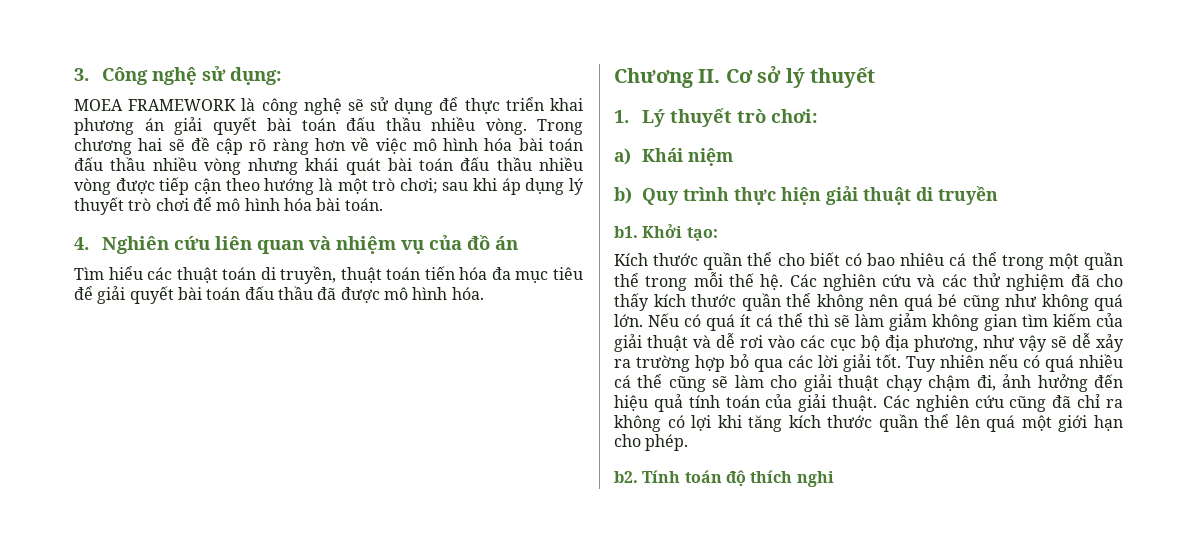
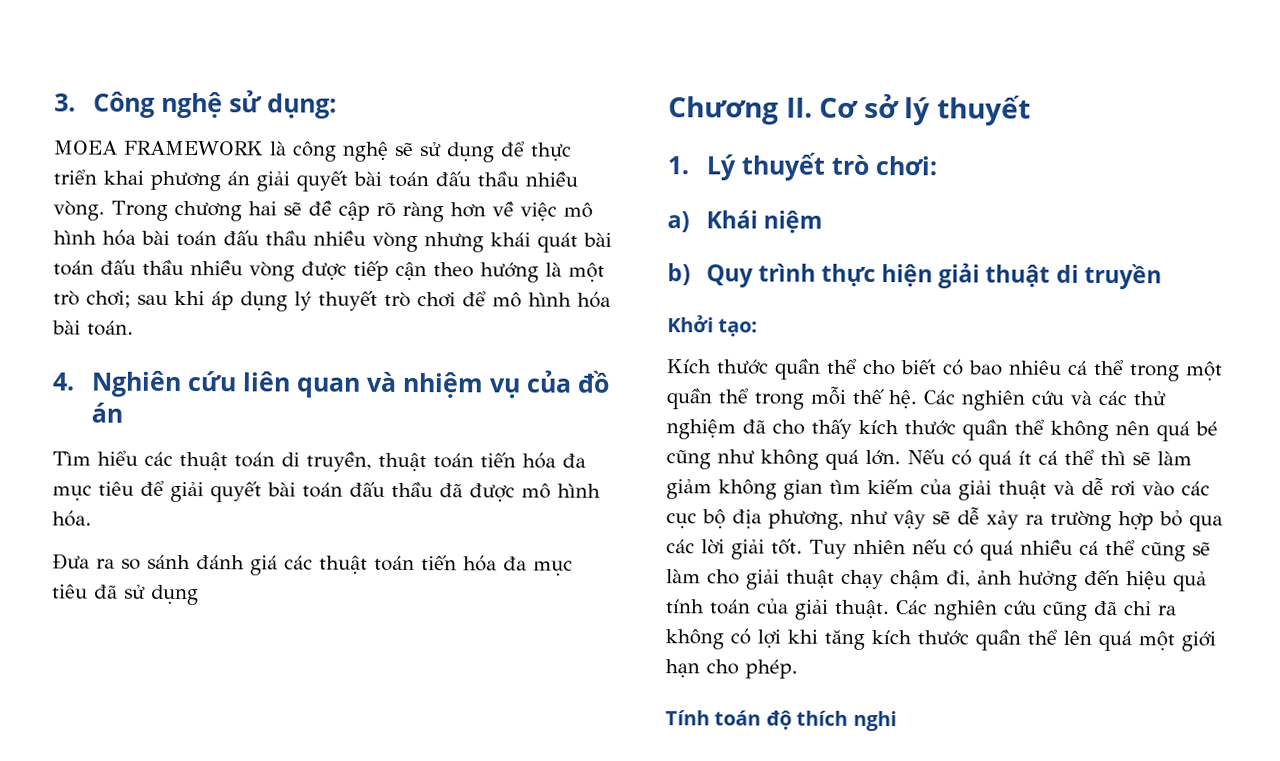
+ Đưa ra so sánh đánh giá các thuật toán tiến hóa đa mục tiêu đã sử dụng
- b1.
- b2.

